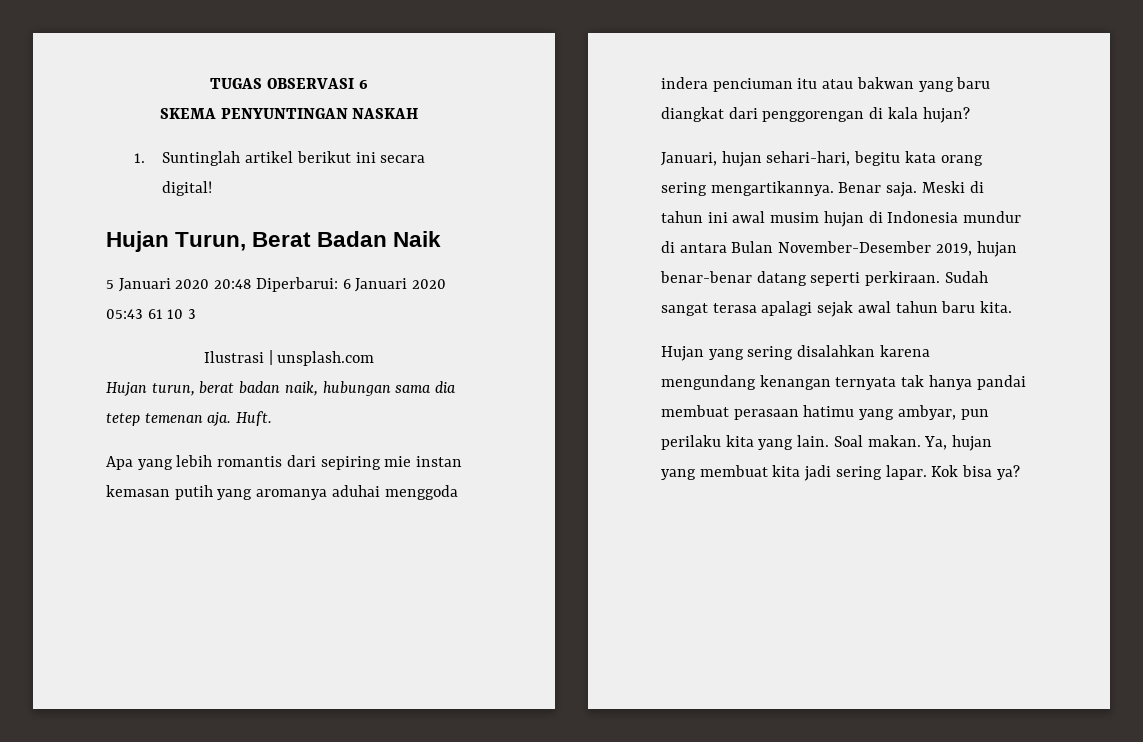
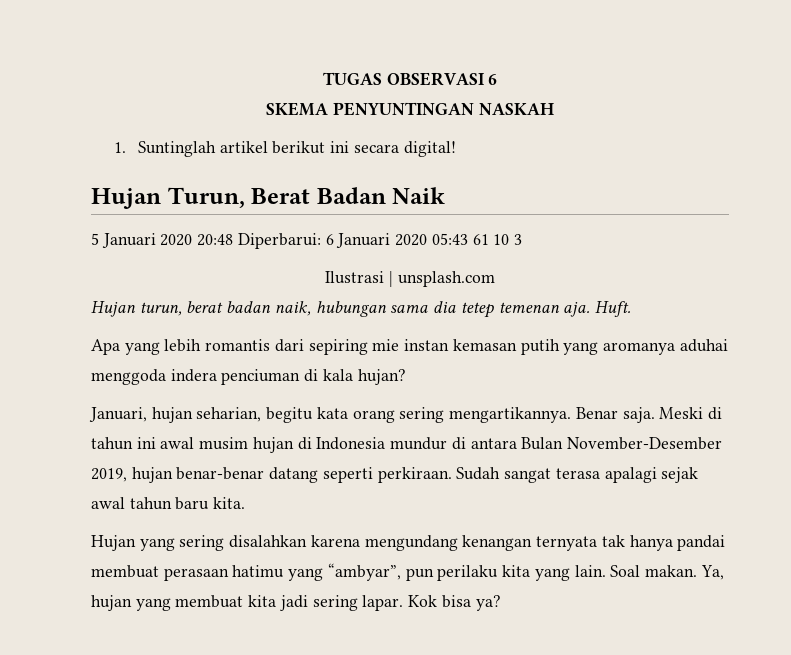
- Apa yang lebih romantis dari sepiring mie instan kemasan putih yang aromanya aduhai menggoda indera penciuman itu atau bakwan yang baru diangkat dari penggorengan di kala hujan?
+ Apa yang lebih romantis dari sepiring mie instan kemasan putih yang aromanya aduhai menggoda indera penciuman di kala hujan?
- Januari, hujan sehari-hari, begitu kata orang sering mengartikannya.
+ Januari, hujan seharian, begitu kata orang sering mengartikannya.
- Hujan yang sering disalahkan karena mengundang kenangan ternyata tak hanya pandai membuat perasaan hatimu yang ambyar, pun perilaku kita yang lain.
+ Hujan yang sering disalahkan karena mengundang kenangan ternyata tak hanya pandai membuat perasaan hatimu yang “ambyar”, pun perilaku kita yang lain.

